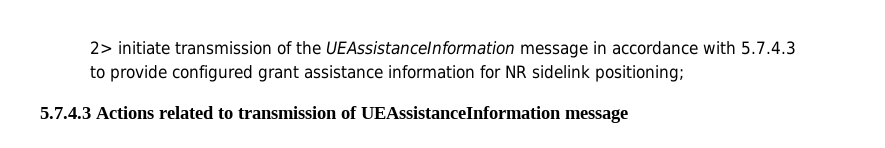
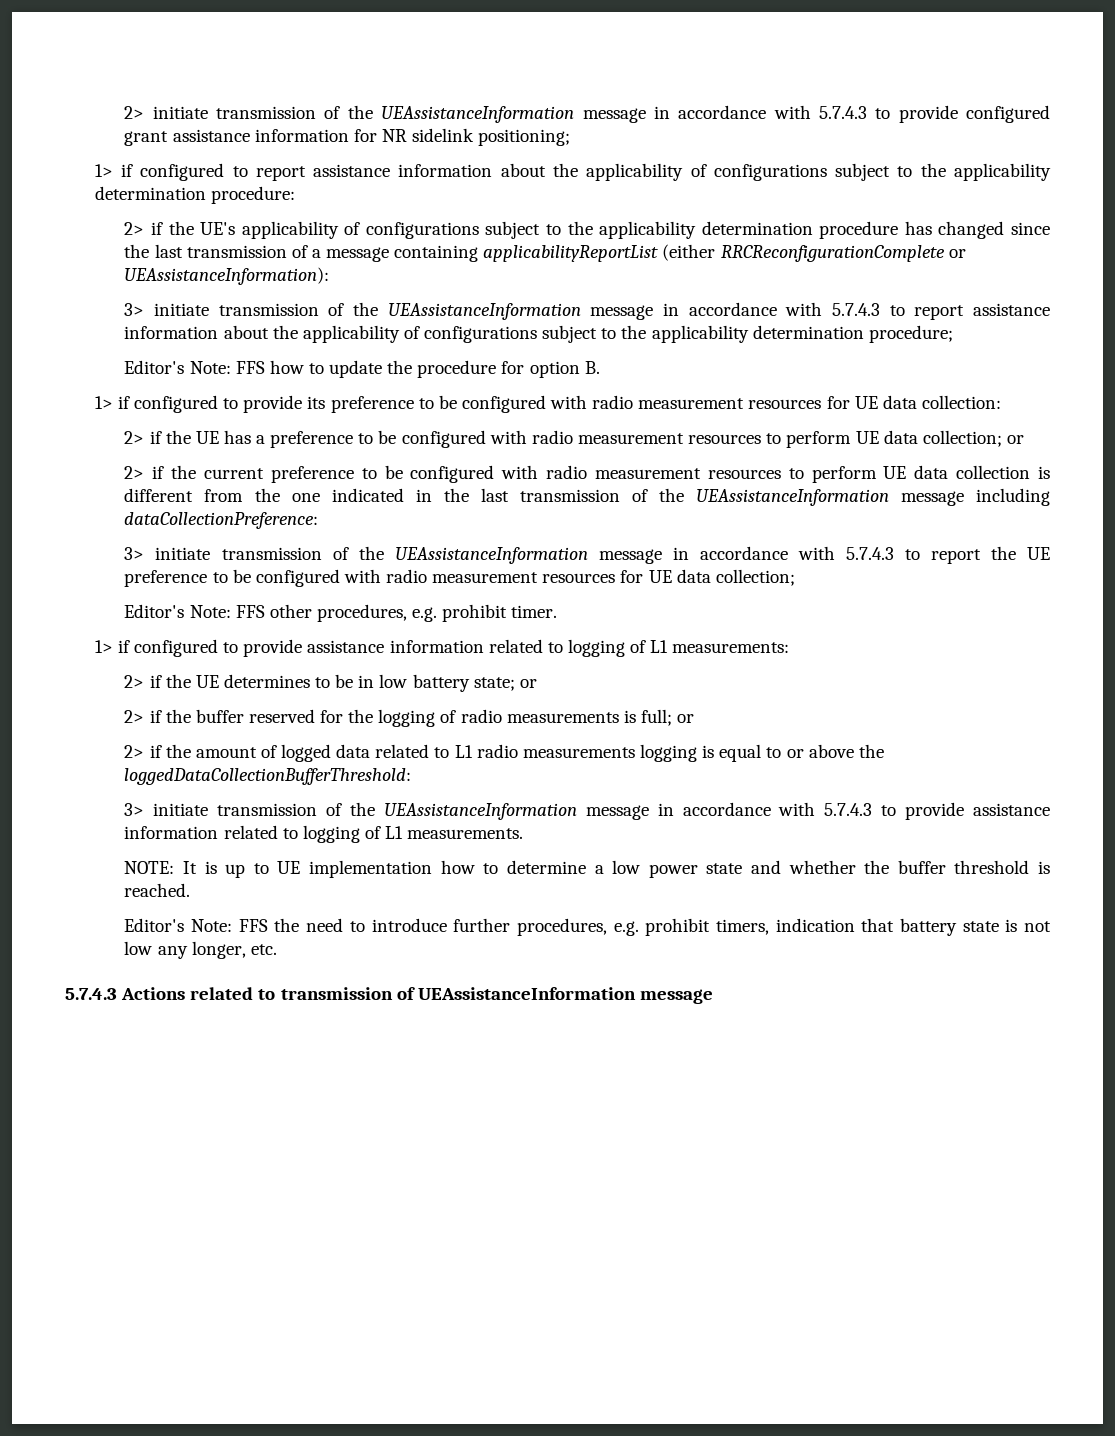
+ 1> if configured to report assistance information about the applicability of configurations subject to the applicability determination procedure:
+ 2> if the UE's applicability of configurations subject to the applicability determination procedure has changed since the last transmission of a message containing applicabilityReportList (either RRCReconfigurationComplete or UEAssistanceInformation):
+ 3> initiate transmission of the UEAssistanceInformation message in accordance with 5.7.4.3 to report assistance information about the applicability of configurations subject to the applicability determination procedure;
+ Editor's Note: FFS how to update the procedure for option B.
+ 1> if configured to provide its preference to be configured with radio measurement resources for UE data collection:
+ 2> if the UE has a preference to be configured with radio measurement resources to perform UE data collection; or
+ 2> if the current preference to be configured with radio measurement resources to perform UE data collection is different from the one indicated in the last transmission of the UEAssistanceInformation message including dataCollectionPreference:
+ 3> initiate transmission of the UEAssistanceInformation message in accordance with 5.7.4.3 to report the UE preference to be configured with radio measurement resources for UE data collection;
+ Editor's Note: FFS other procedures, e.g. prohibit timer.
+ 1> if configured to provide assistance information related to logging of L1 measurements:
+ 2> if the UE determines to be in low battery state; or
+ 2> if the buffer reserved for the logging of radio measurements is full; or
+ 2> if the amount of logged data related to L1 radio measurements logging is equal to or above the loggedDataCollectionBufferThreshold:
+ 3> initiate transmission of the UEAssistanceInformation message in accordance with 5.7.4.3 to provide assistance information related to logging of L1 measurements.
+ NOTE: It is up to UE implementation how to determine a low power state and whether the buffer threshold is reached.
+ Editor's Note: FFS the need to introduce further procedures, e.g. prohibit timers, indication that battery state is not low any longer, etc.

